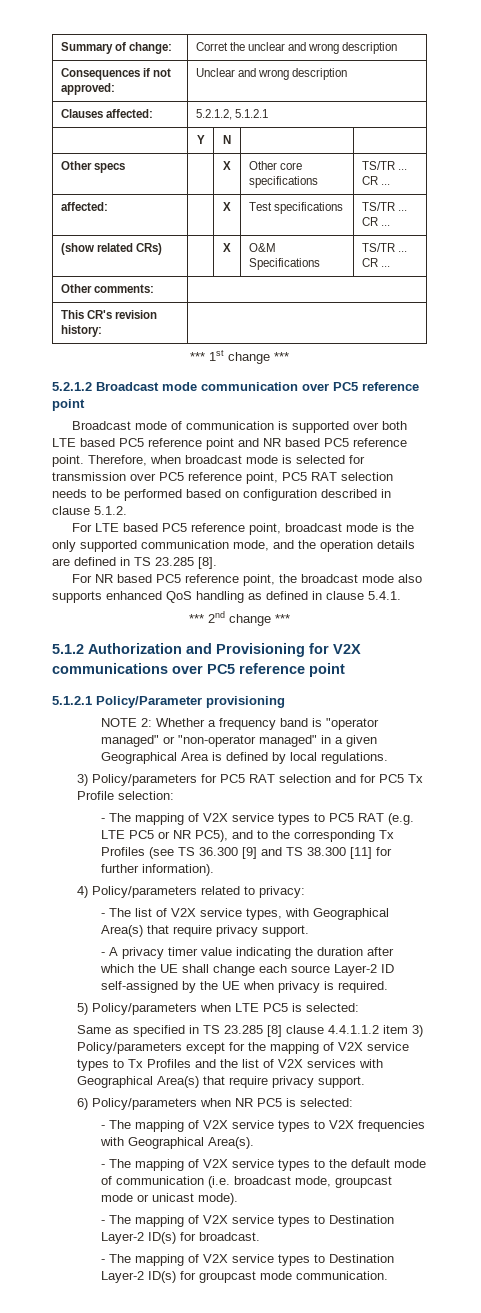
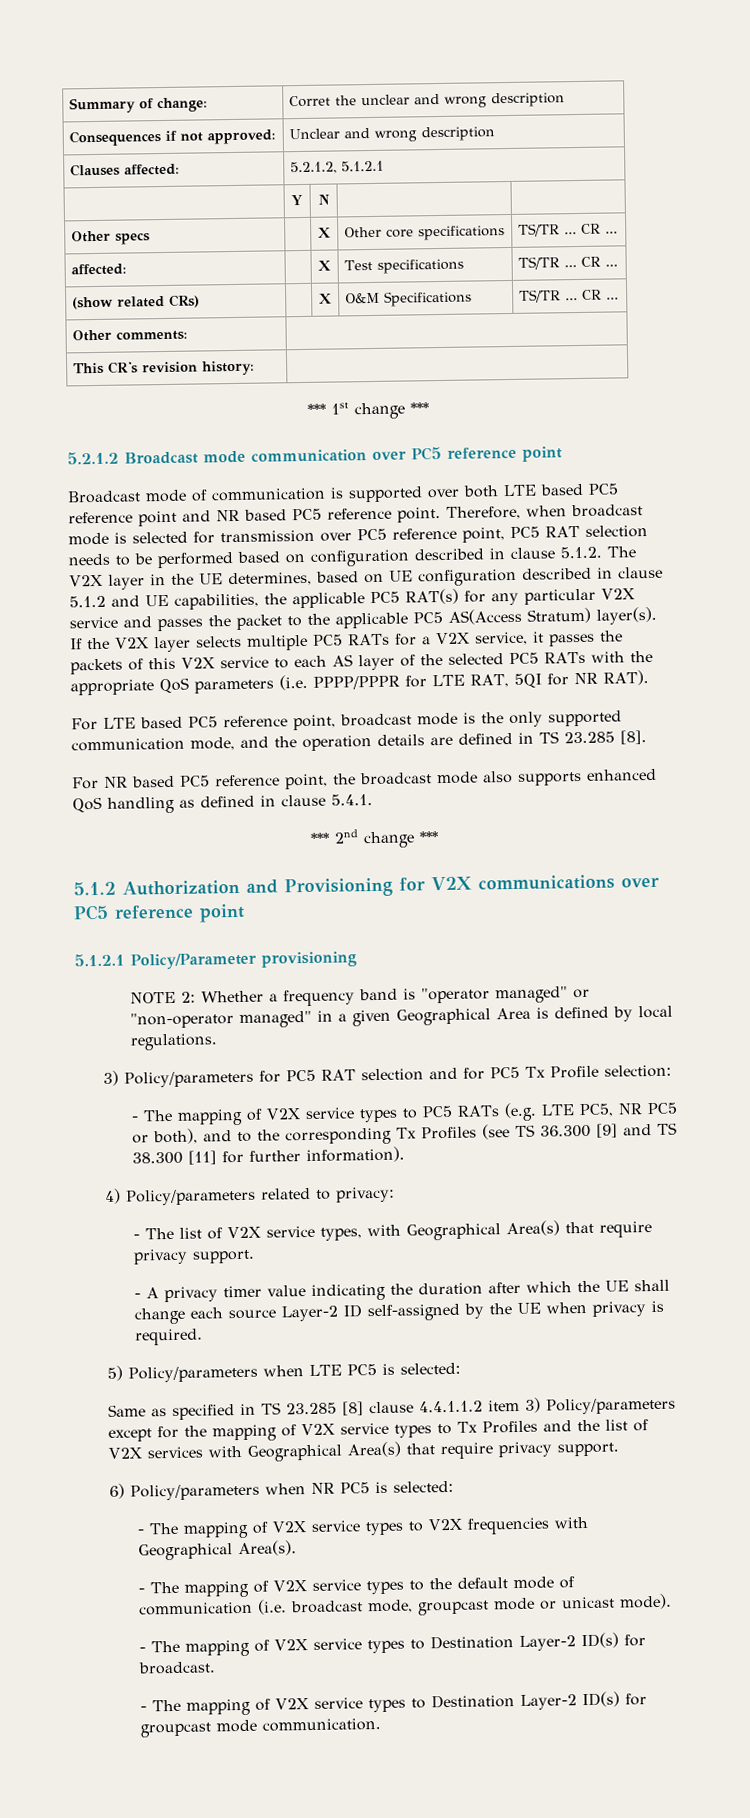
- Therefore, when broadcast mode is selected for transmission over PC5 reference point, PC5 RAT selection needs to be performed based on configuration described in clause 5.1.2.
+ Therefore, when broadcast mode is selected for transmission over PC5 reference point, PC5 RAT selection needs to be performed based on configuration described in clause 5.1.2. The V2X layer in the UE determines, based on UE configuration described in clause 5.1.2 and UE capabilities, the applicable PC5 RAT(s) for any particular V2X service and passes the packet to the applicable PC5 AS(Access Stratum) layer(s). If the V2X layer selects multiple PC5 RATs for a V2X service, it passes the packets of this V2X service to each AS layer of the selected PC5 RATs with the appropriate QoS parameters (i.e. PPPP/PPPR for LTE RAT, 5QI for NR RAT).
- - The mapping of V2X service types to PC5 RAT (e.g. LTE PC5 or NR PC5), and to the corresponding Tx Profiles (see TS 36.300 [9] and TS 38.300 [11] for further information).
+ - The mapping of V2X service types to PC5 RATs (e.g. LTE PC5, NR PC5 or both), and to the corresponding Tx Profiles (see TS 36.300 [9] and TS 38.300 [11] for further information).

